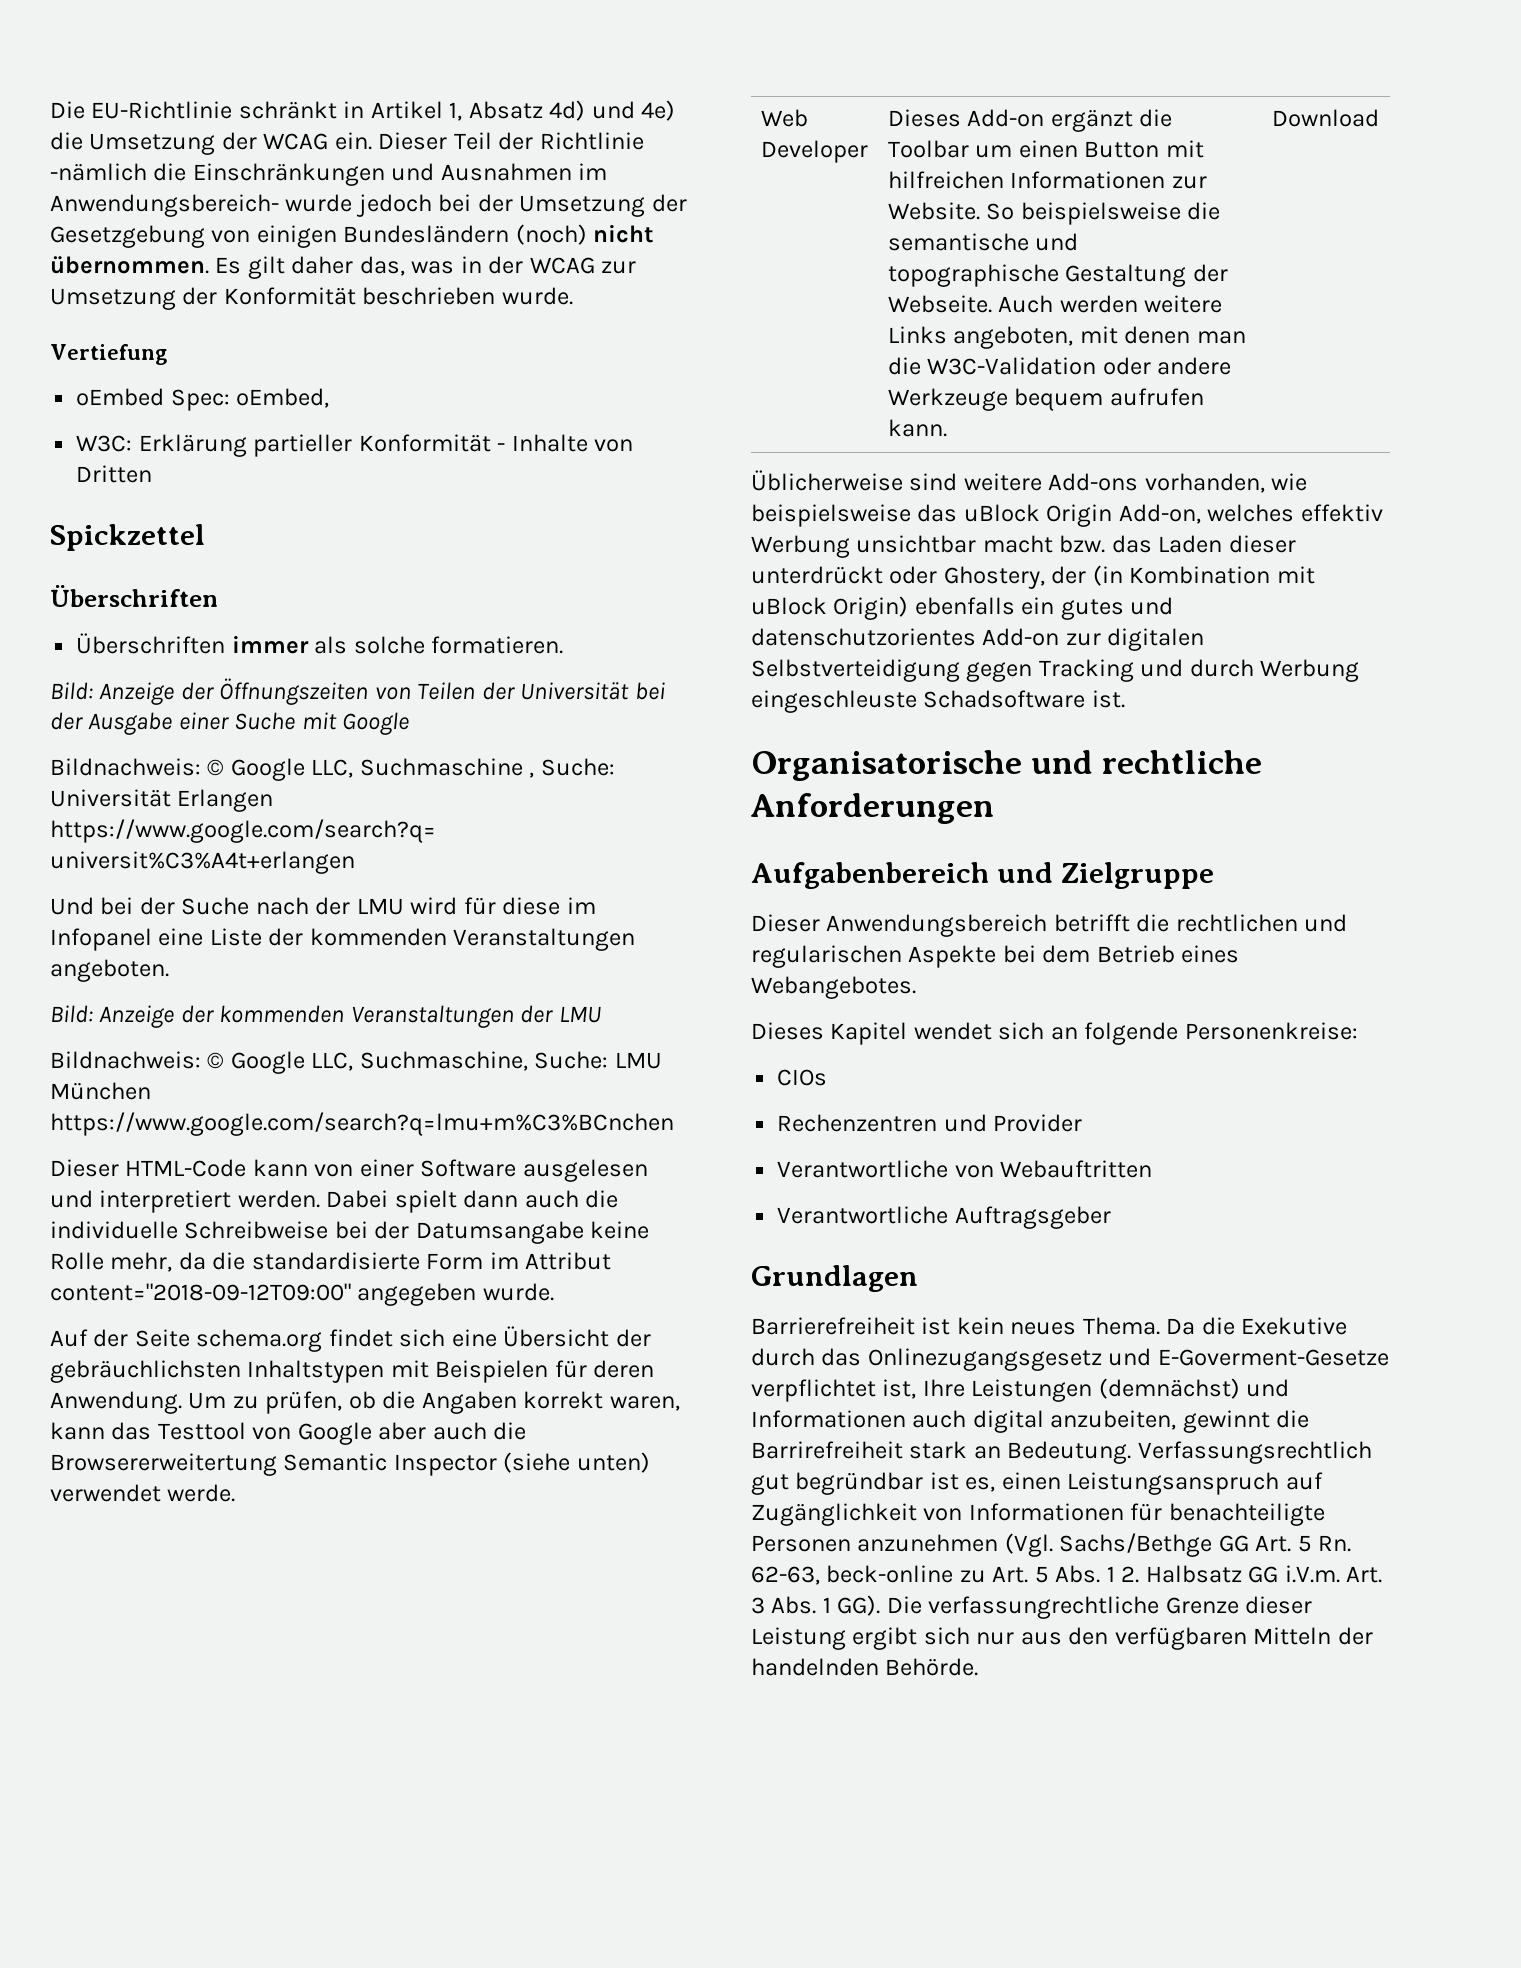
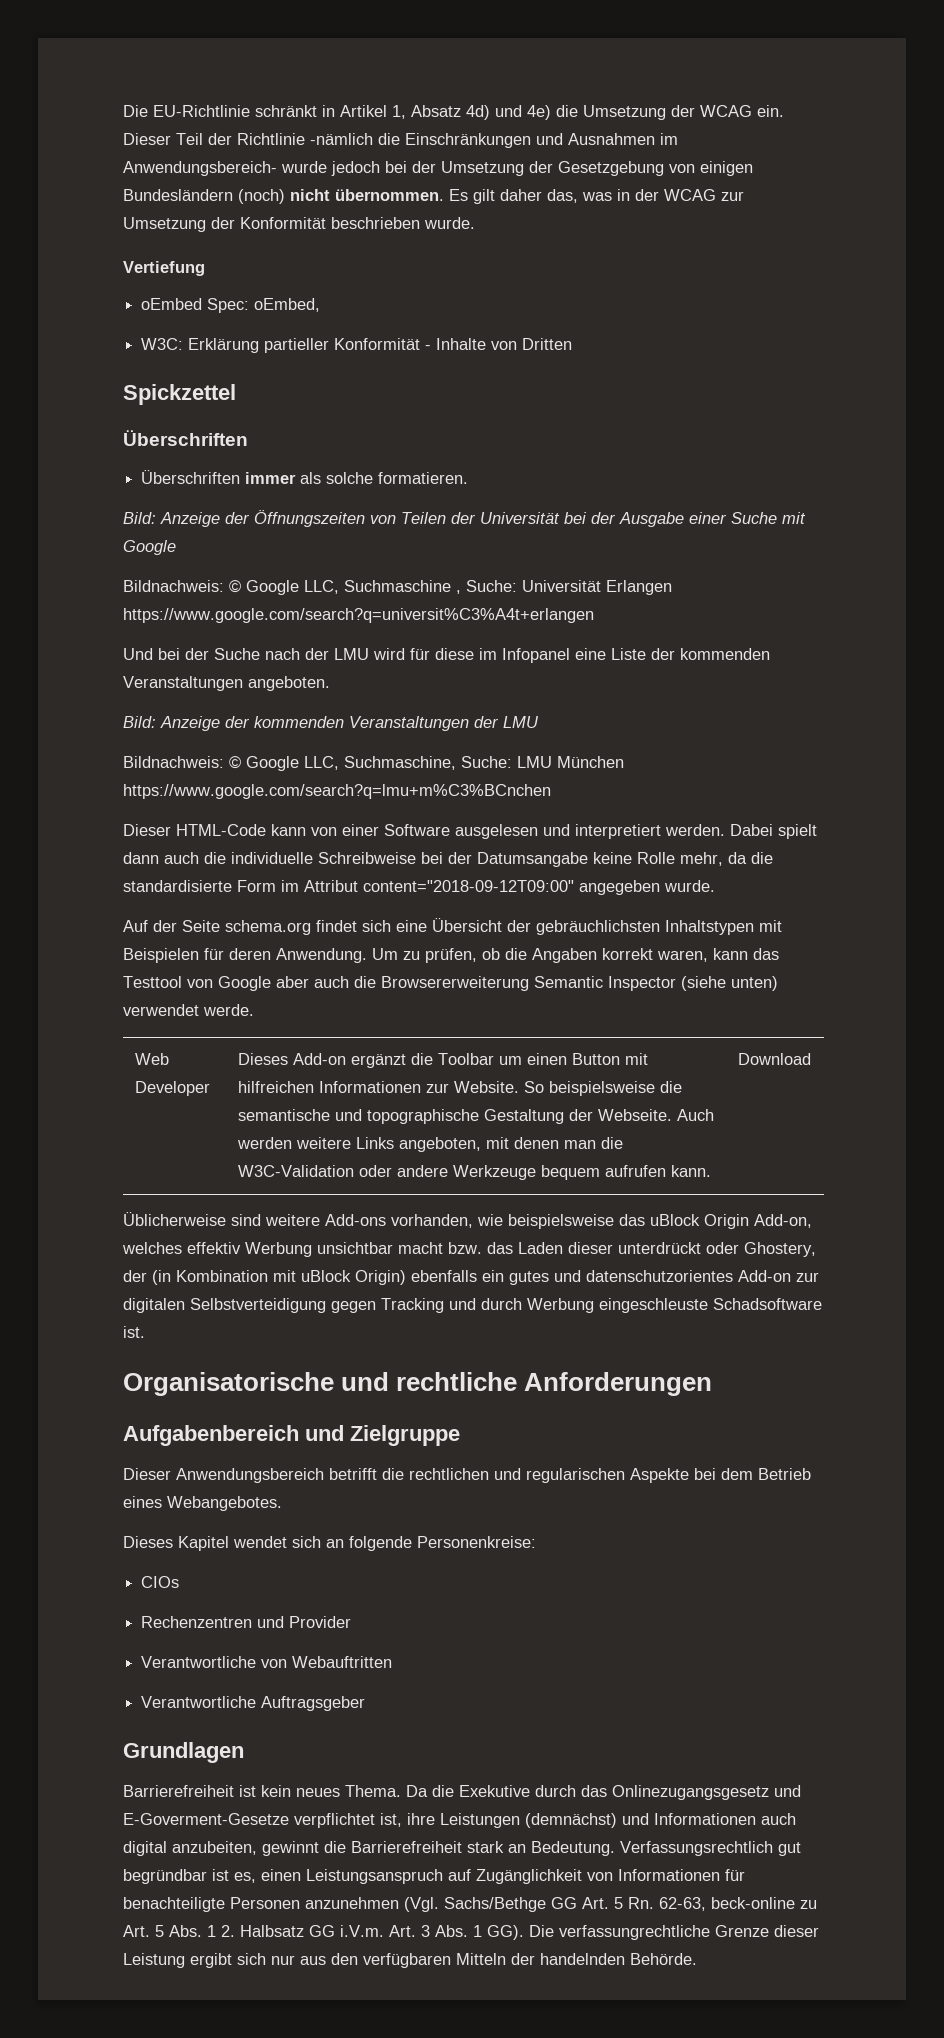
- Um zu prüfen, ob die Angaben korrekt waren, kann das Testtool von Google aber auch die Browsererweitertung Semantic Inspector (siehe unten) verwendet werde.
+ Um zu prüfen, ob die Angaben korrekt waren, kann das Testtool von Google aber auch die Browsererweiterung Semantic Inspector (siehe unten) verwendet werde.
- Da die Exekutive durch das Onlinezugangsgesetz und E-Goverment-Gesetze verpflichtet ist, Ihre Leistungen (demnächst) und Informationen auch digital anzubeiten, gewinnt die Barrirefreiheit stark an Bedeutung.
+ Da die Exekutive durch das Onlinezugangsgesetz und E-Goverment-Gesetze verpflichtet ist, ihre Leistungen (demnächst) und Informationen auch digital anzubeiten, gewinnt die Barrierefreiheit stark an Bedeutung.

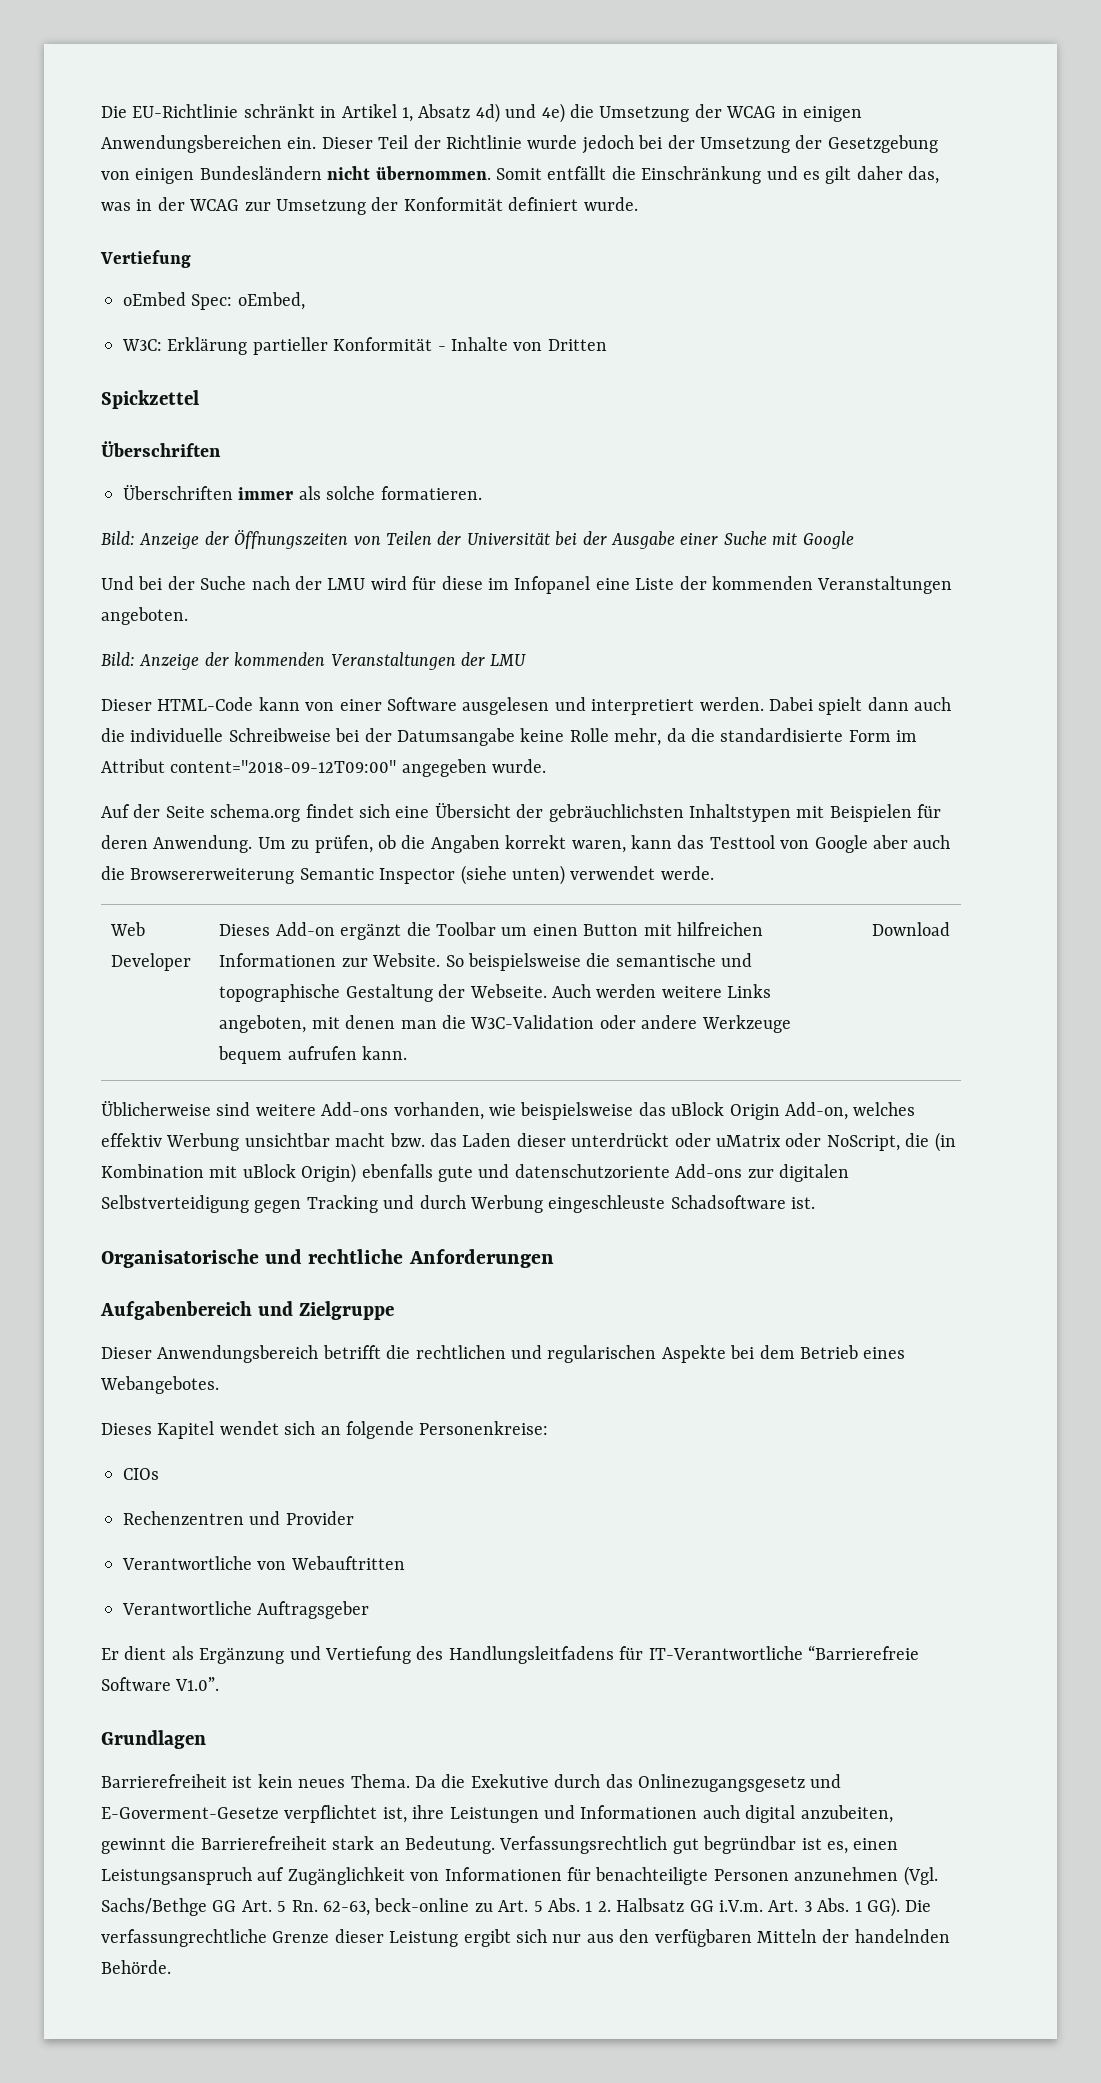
- Die EU-Richtlinie schränkt in Artikel 1, Absatz 4d) und 4e) die Umsetzung der WCAG ein.
+ Die EU-Richtlinie schränkt in Artikel 1, Absatz 4d) und 4e) die Umsetzung der WCAG in einigen Anwendungsbereichen ein.
- Dieser Teil der Richtlinie -nämlich die Einschränkungen und Ausnahmen im Anwendungsbereich- wurde jedoch bei der Umsetzung der Gesetzgebung von einigen Bundesländern (noch) nicht übernommen.
+ Dieser Teil der Richtlinie wurde jedoch bei der Umsetzung der Gesetzgebung von einigen Bundesländern nicht übernommen.
- Es gilt daher das, was in der WCAG zur Umsetzung der Konformität beschrieben wurde.
+ Somit entfällt die Einschränkung und es gilt daher das, was in der WCAG zur Umsetzung der Konformität definiert wurde.
- Bildnachweis: © Google LLC, Suchmaschine , Suche: Universität Erlangen https://www.google.com/search?q=universit%C3%A4t+erlangen
- Bildnachweis: © Google LLC, Suchmaschine, Suche: LMU München https://www.google.com/search?q=lmu+m%C3%BCnchen
- Üblicherweise sind weitere Add-ons vorhanden, wie beispielsweise das uBlock Origin Add-on, welches effektiv Werbung unsichtbar macht bzw. das Laden dieser unterdrückt oder Ghostery, der (in Kombination mit uBlock Origin) ebenfalls ein gutes und datenschutzorientes Add-on zur digitalen Selbstverteidigung gegen Tracking und durch Werbung eingeschleuste Schadsoftware ist.
+ Üblicherweise sind weitere Add-ons vorhanden, wie beispielsweise das uBlock Origin Add-on, welches effektiv Werbung unsichtbar macht bzw. das Laden dieser unterdrückt oder uMatrix oder NoScript, die (in Kombination mit uBlock Origin) ebenfalls gute und datenschutzoriente Add-ons zur digitalen Selbstverteidigung gegen Tracking und durch Werbung eingeschleuste Schadsoftware ist.
+ Er dient als Ergänzung und Vertiefung des Handlungsleitfadens für IT-Verantwortliche “Barrierefreie Software V1.0”.
- Da die Exekutive durch das Onlinezugangsgesetz und E-Goverment-Gesetze verpflichtet ist, ihre Leistungen (demnächst) und Informationen auch digital anzubeiten, gewinnt die Barrierefreiheit stark an Bedeutung.
+ Da die Exekutive durch das Onlinezugangsgesetz und E-Goverment-Gesetze verpflichtet ist, ihre Leistungen und Informationen auch digital anzubeiten, gewinnt die Barrierefreiheit stark an Bedeutung.

